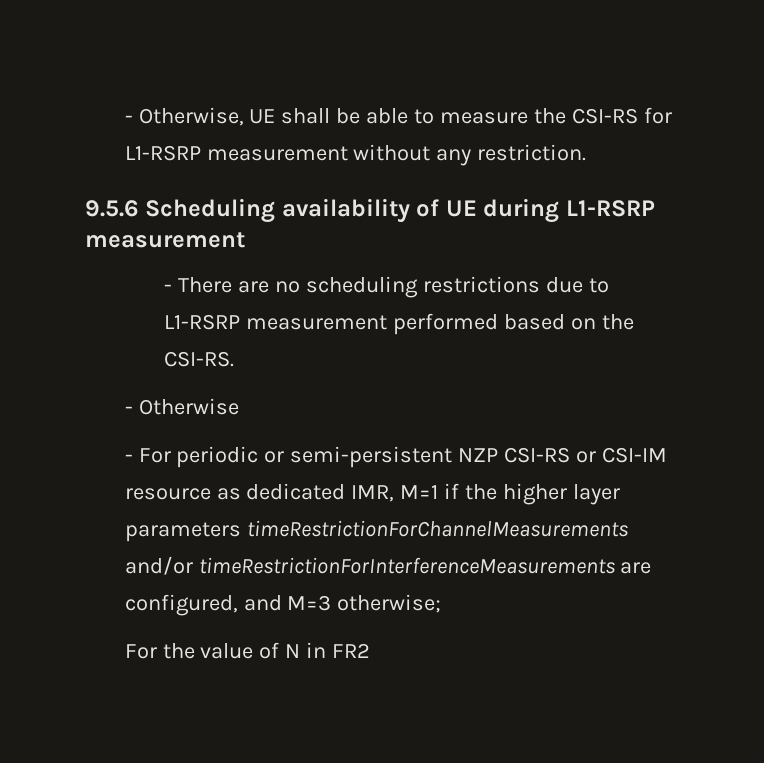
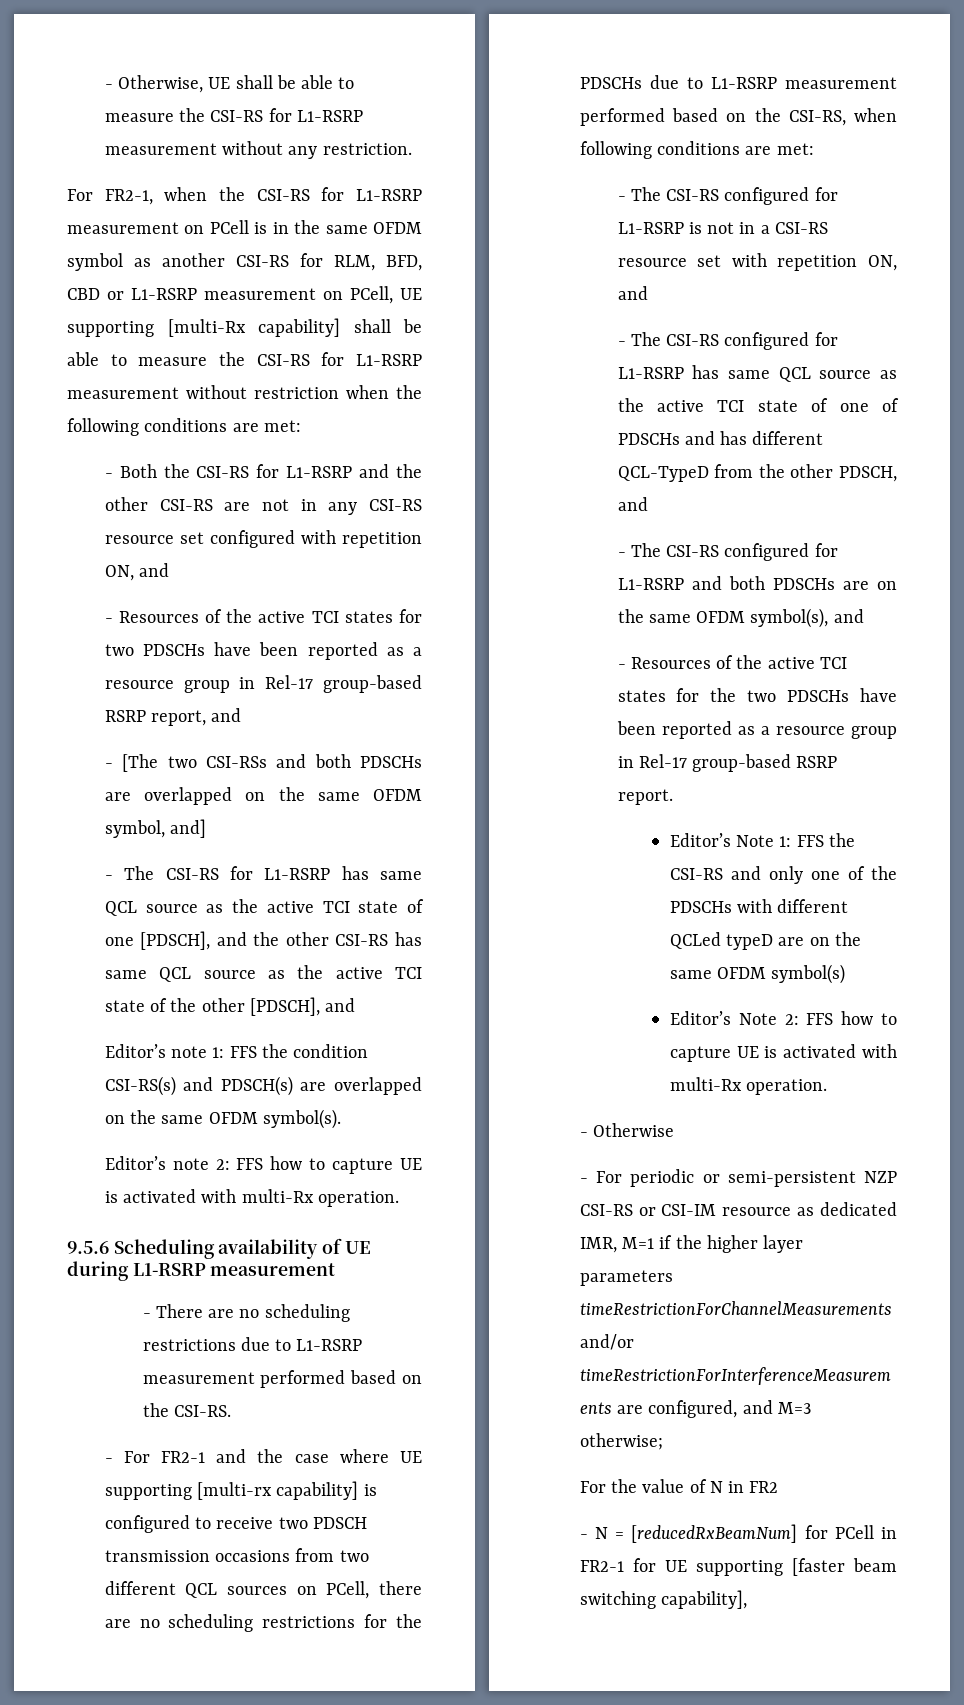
+ For FR2-1, when the CSI-RS for L1-RSRP measurement on PCell is in the same OFDM symbol as another CSI-RS for RLM, BFD, CBD or L1-RSRP measurement on PCell, UE supporting [multi-Rx capability] shall be able to measure the CSI-RS for L1-RSRP measurement without restriction when the following conditions are met:
+ - Both the CSI-RS for L1-RSRP and the other CSI-RS are not in any CSI-RS resource set configured with repetition ON, and
+ - Resources of the active TCI states for two PDSCHs have been reported as a resource group in Rel-17 group-based RSRP report, and
+ - [The two CSI-RSs and both PDSCHs are overlapped on the same OFDM symbol, and]
+ - The CSI-RS for L1-RSRP has same QCL source as the active TCI state of one [PDSCH], and the other CSI-RS has same QCL source as the active TCI state of the other [PDSCH], and
+ Editor’s note 1: FFS the condition CSI-RS(s) and PDSCH(s) are overlapped on the same OFDM symbol(s).
+ Editor’s note 2: FFS how to capture UE is activated with multi-Rx operation.
+ - For FR2-1 and the case where UE supporting [multi-rx capability] is configured to receive two PDSCH transmission occasions from two different QCL sources on PCell, there are no scheduling restrictions for the PDSCHs due to L1-RSRP measurement performed based on the CSI-RS, when following conditions are met:
+ - The CSI-RS configured for L1-RSRP is not in a CSI-RS resource set with repetition ON, and
+ - The CSI-RS configured for L1-RSRP has same QCL source as the active TCI state of one of PDSCHs and has different QCL-TypeD from the other PDSCH, and
+ - The CSI-RS configured for L1-RSRP and both PDSCHs are on the same OFDM symbol(s), and
+ - Resources of the active TCI states for the two PDSCHs have been reported as a resource group in Rel-17 group-based RSRP report.
+ Editor’s Note 1: FFS the CSI-RS and only one of the PDSCHs with different QCLed typeD are on the same OFDM symbol(s)
+ Editor’s Note 2: FFS how to capture UE is activated with multi-Rx operation.
+ - N = [reducedRxBeamNum] for PCell in FR2-1 for UE supporting [faster beam switching capability],

